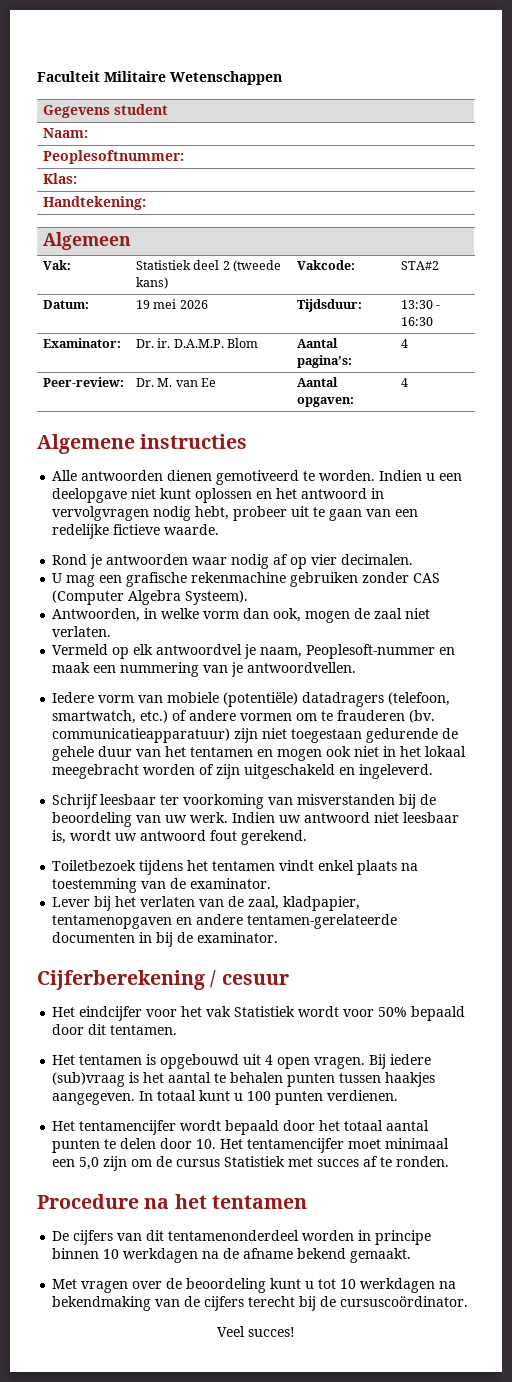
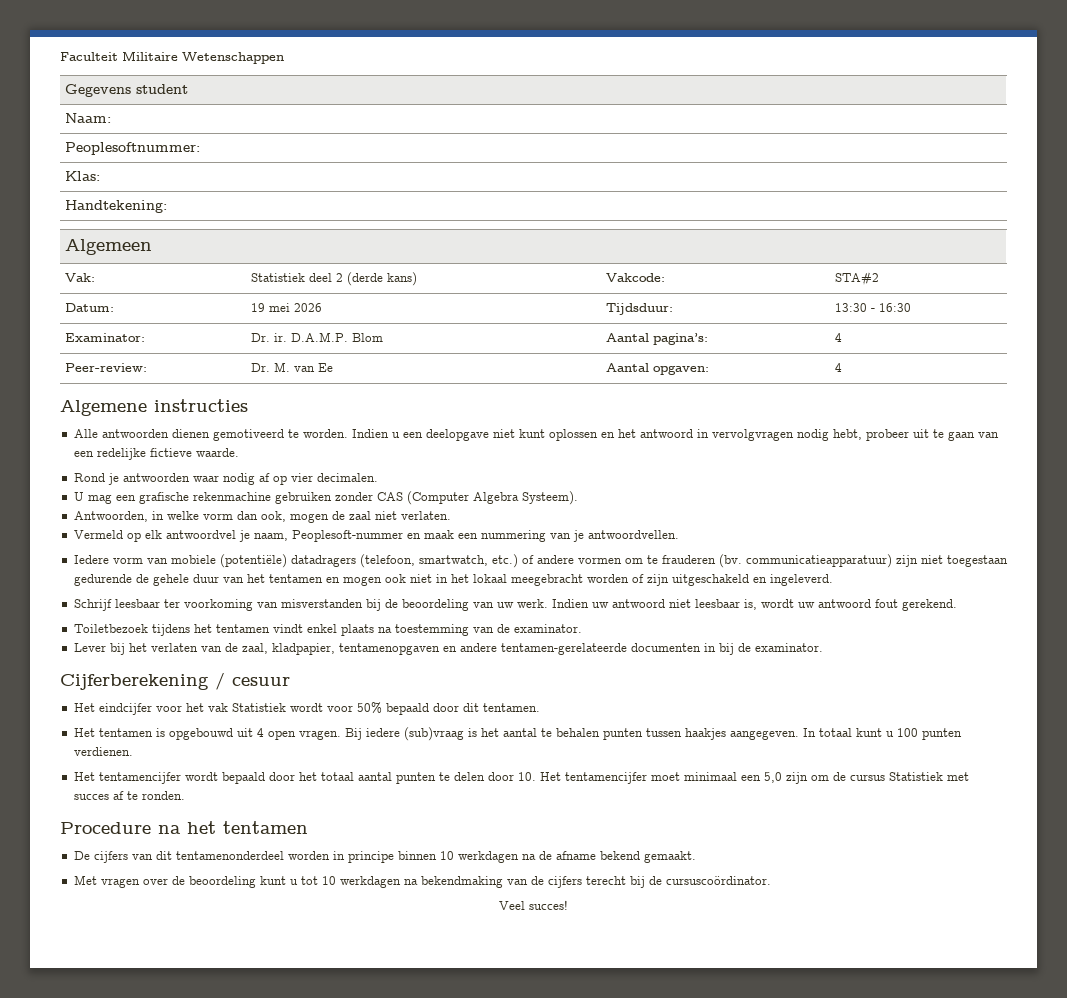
- Vak: | Statistiek deel 2 (tweede kans) | Vakcode: | STA#2
+ Vak: | Statistiek deel 2 (derde kans) | Vakcode: | STA#2

